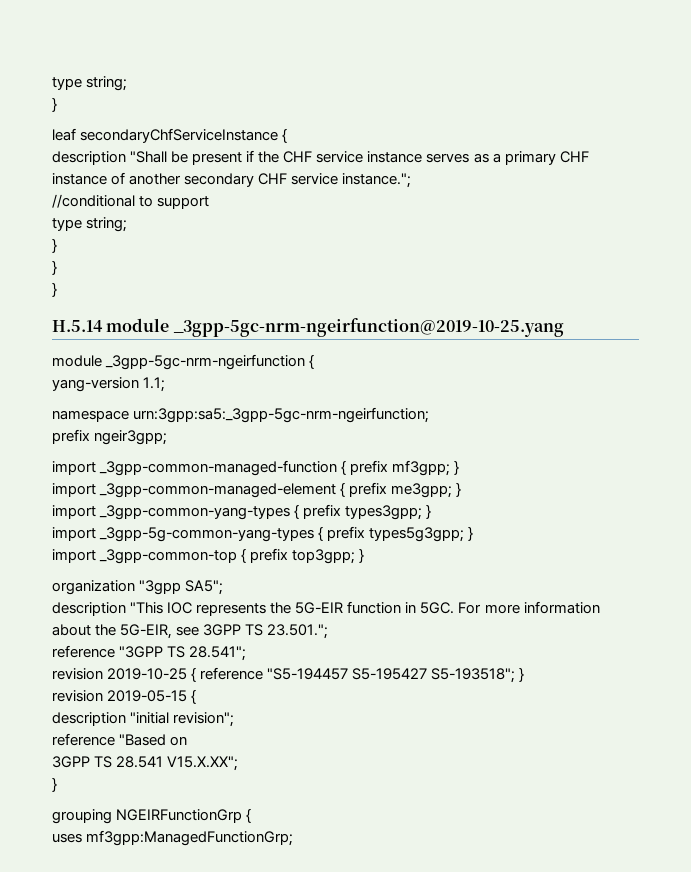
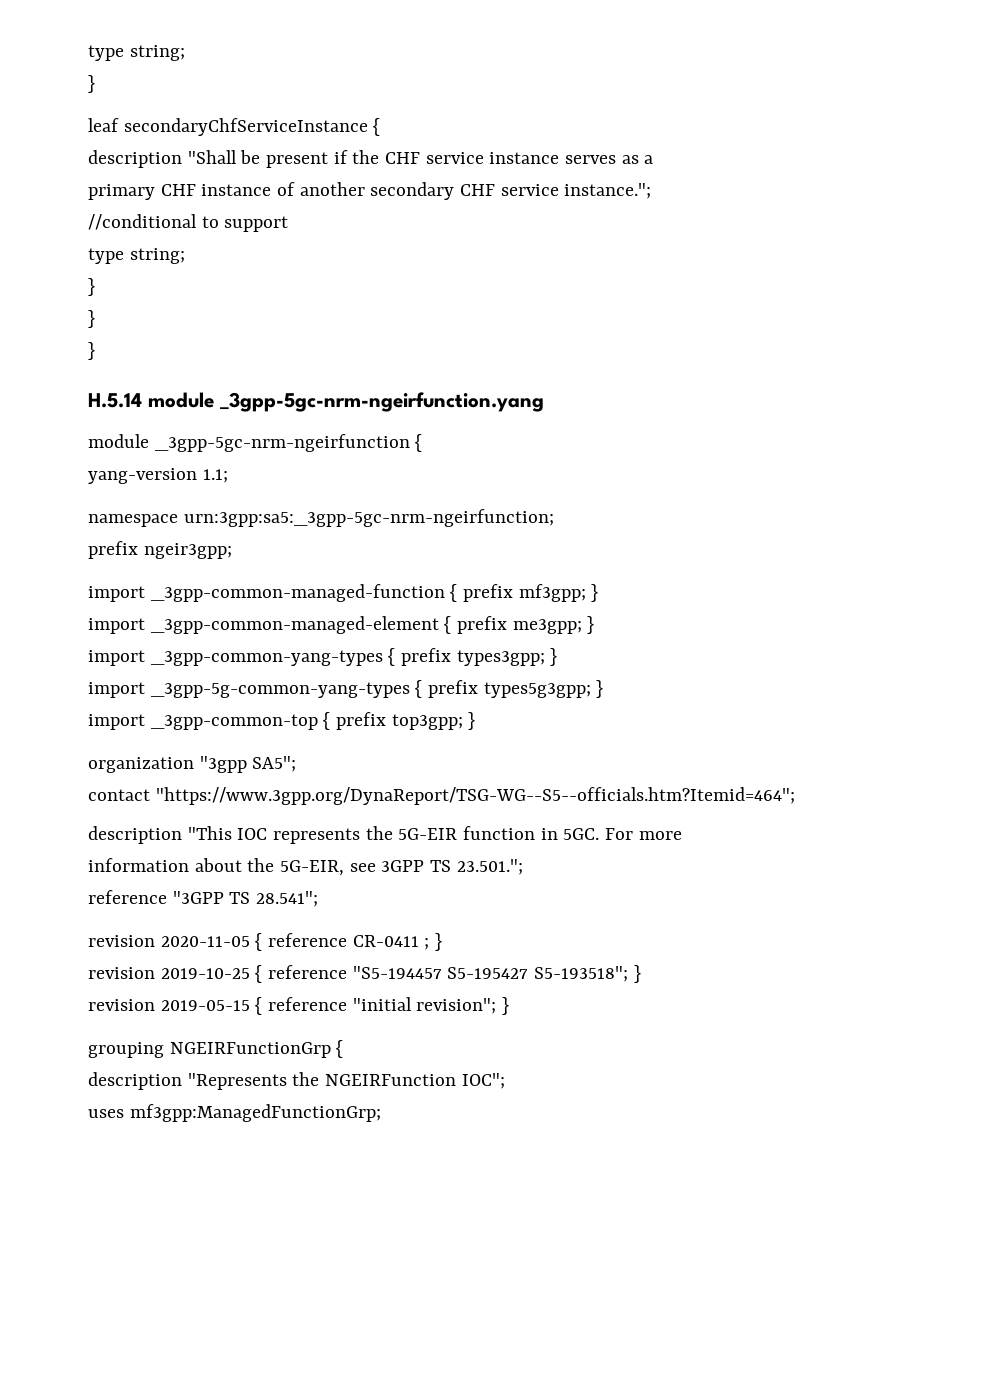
- description "Shall be present if the CHF service instance serves as a primary CHF instance of another secondary CHF service instance.";
+ description "Shall be present if the CHF service instance serves as a
+ primary CHF instance of another secondary CHF service instance.";
- H.5.14 module _3gpp-5gc-nrm-ngeirfunction@2019-10-25.yang
+ H.5.14 module _3gpp-5gc-nrm-ngeirfunction.yang
+ contact "https://www.3gpp.org/DynaReport/TSG-WG--S5--officials.htm?Itemid=464";
- For more information about the 5G-EIR, see 3GPP TS 23.501.";
+ For more
+ information about the 5G-EIR, see 3GPP TS 23.501.";
+ revision 2020-11-05 { reference CR-0411 ; }
- revision 2019-05-15 {
- description "initial revision";
- reference "Based on
- 3GPP TS 28.541 V15.X.XX";
- }
+ revision 2019-05-15 { reference "initial revision"; }
+ description "Represents the NGEIRFunction IOC";

